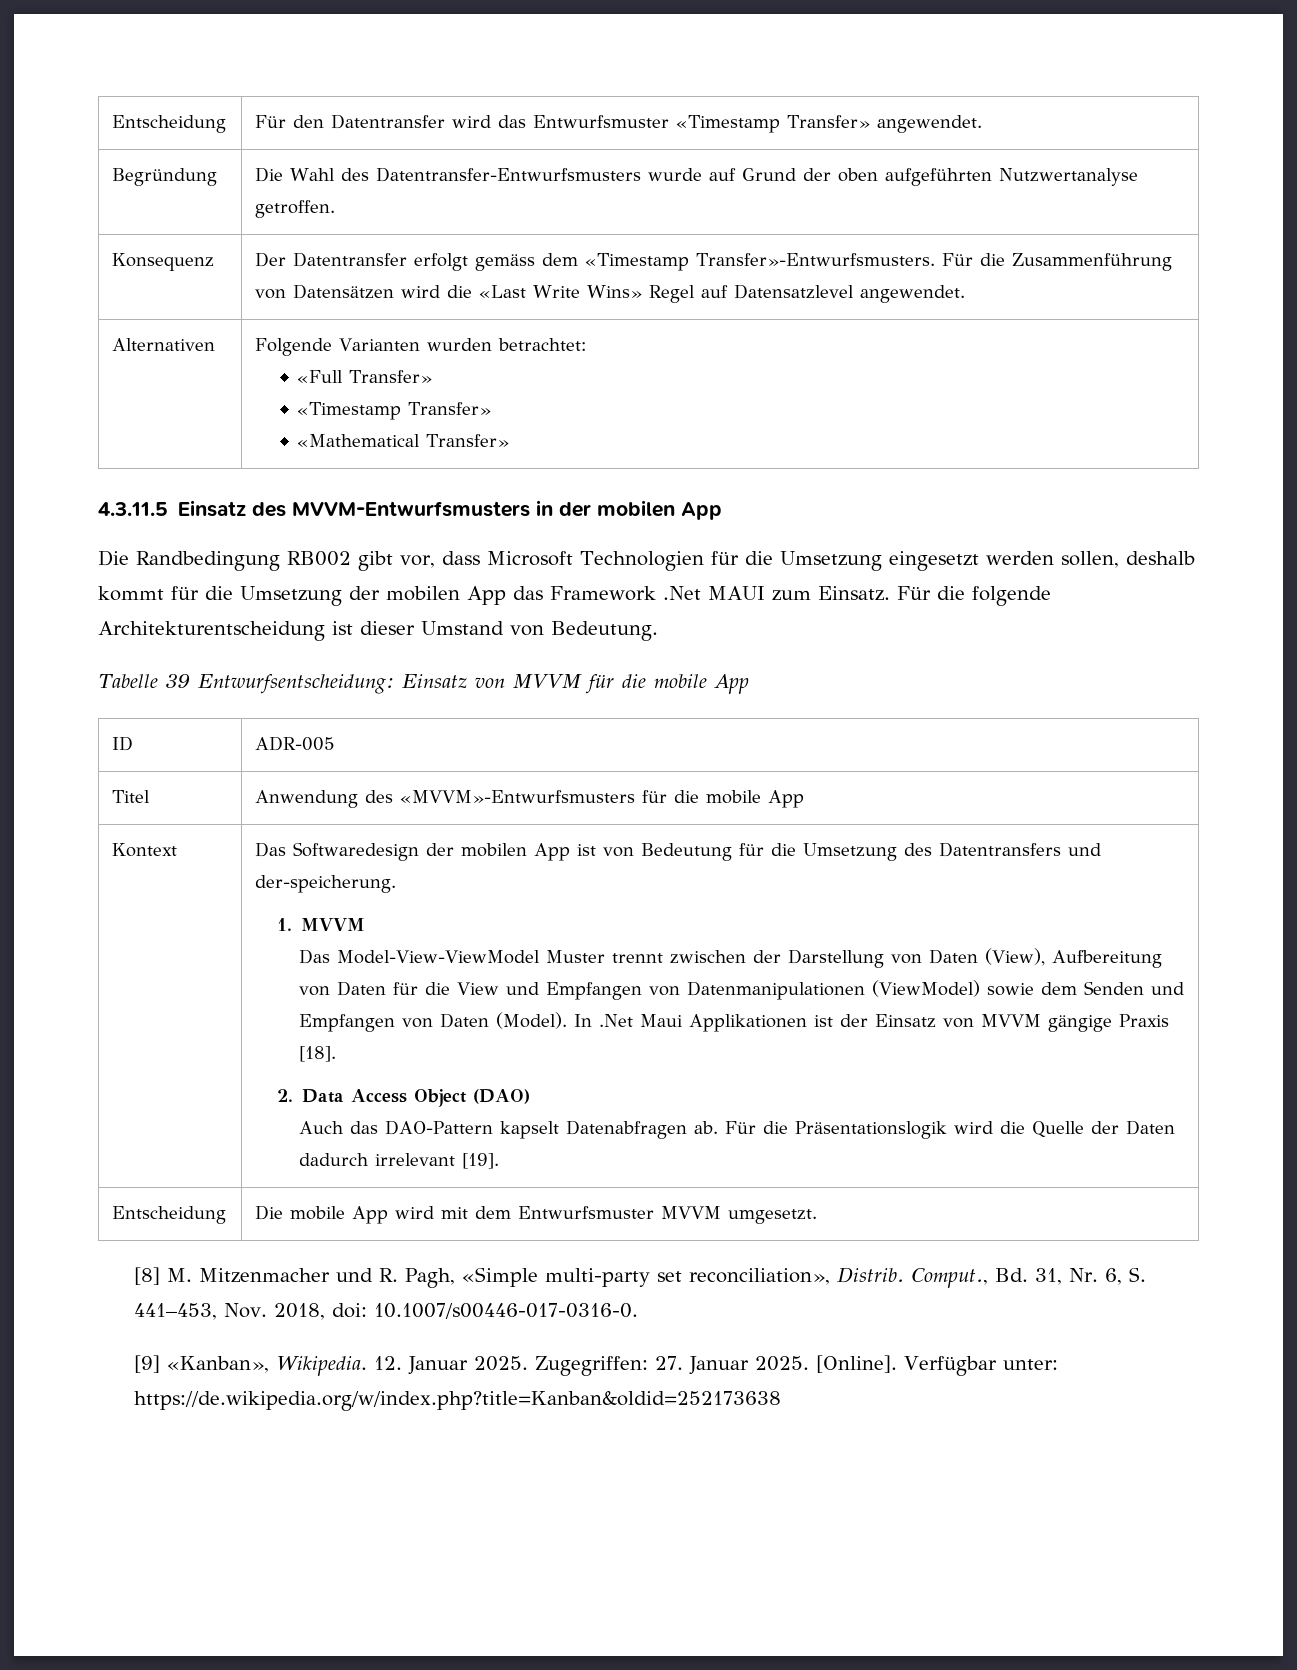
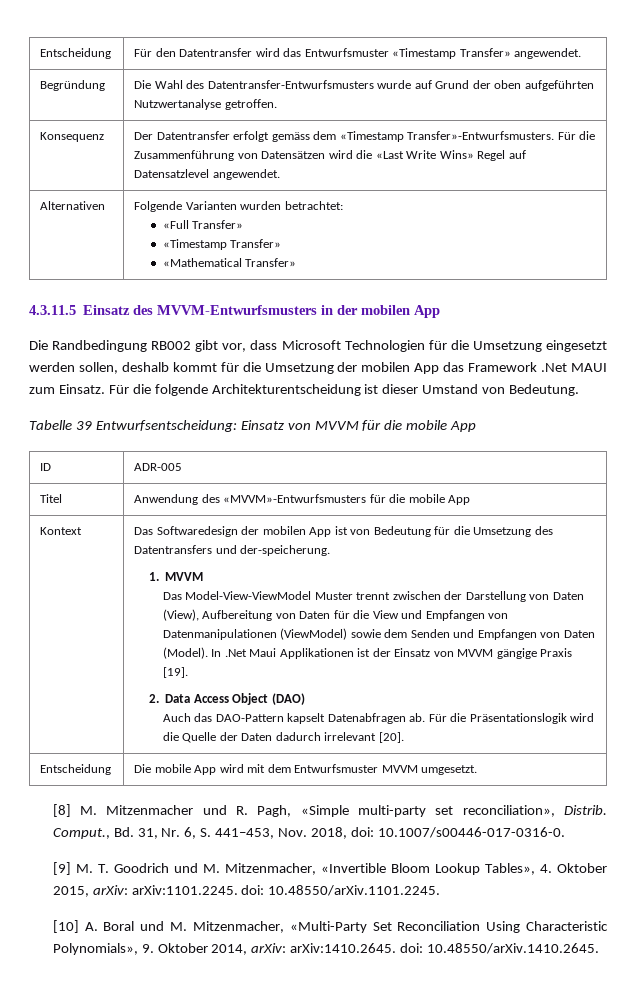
- In .Net Maui Applikationen ist der Einsatz von MVVM gängige Praxis [18].
+ In .Net Maui Applikationen ist der Einsatz von MVVM gängige Praxis [19].
- Für die Präsentationslogik wird die Quelle der Daten dadurch irrelevant [19].
+ Für die Präsentationslogik wird die Quelle der Daten dadurch irrelevant [20].
- [9] «Kanban», Wikipedia. 12. Januar 2025. Zugegriffen: 27. Januar 2025. [Online]. Verfügbar unter: https://de.wikipedia.org/w/index.php?title=Kanban&oldid=252173638
+ [9] M. T. Goodrich und M. Mitzenmacher, «Invertible Bloom Lookup Tables», 4. Oktober 2015, arXiv: arXiv:1101.2245. doi: 10.48550/arXiv.1101.2245.
+ [10] A. Boral und M. Mitzenmacher, «Multi-Party Set Reconciliation Using Characteristic Polynomials», 9. Oktober 2014, arXiv: arXiv:1410.2645. doi: 10.48550/arXiv.1410.2645.

